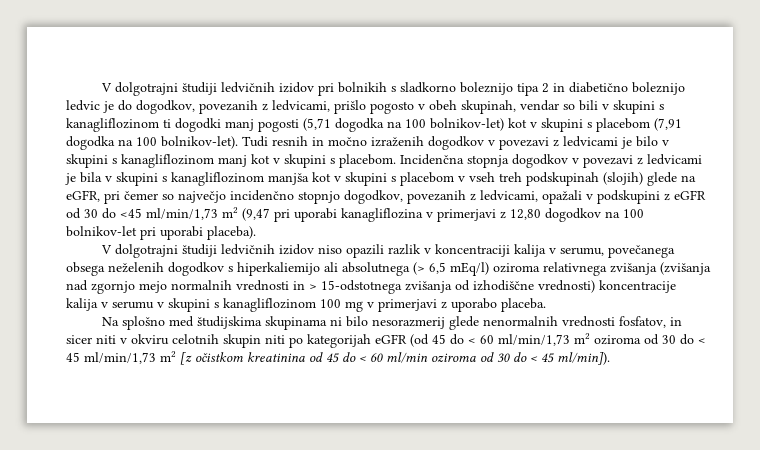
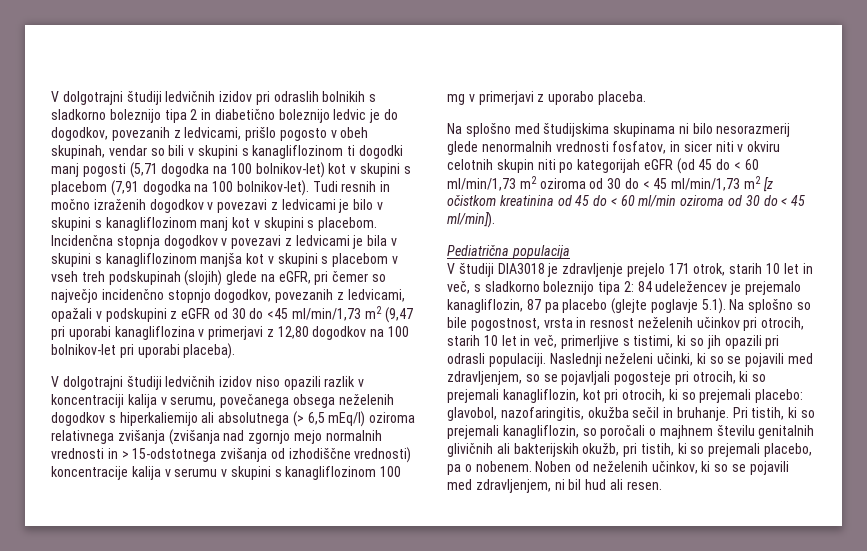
- V dolgotrajni študiji ledvičnih izidov pri bolnikih s sladkorno boleznijo tipa 2 in diabetično boleznijo ledvic je do dogodkov, povezanih z ledvicami, prišlo pogosto v obeh skupinah, vendar so bili v skupini s kanagliflozinom ti dogodki manj pogosti (5,71 dogodka na 100 bolnikov-let) kot v skupini s placebom (7,91 dogodka na 100 bolnikov-let).
+ V dolgotrajni študiji ledvičnih izidov pri odraslih bolnikih s sladkorno boleznijo tipa 2 in diabetično boleznijo ledvic je do dogodkov, povezanih z ledvicami, prišlo pogosto v obeh skupinah, vendar so bili v skupini s kanagliflozinom ti dogodki manj pogosti (5,71 dogodka na 100 bolnikov-let) kot v skupini s placebom (7,91 dogodka na 100 bolnikov-let).
+ Pediatrična populacija
+ V študiji DIA3018 je zdravljenje prejelo 171 otrok, starih 10 let in več, s sladkorno boleznijo tipa 2: 84 udeležencev je prejemalo kanagliflozin, 87 pa placebo (glejte poglavje 5.1). Na splošno so bile pogostnost, vrsta in resnost neželenih učinkov pri otrocih, starih 10 let in več, primerljive s tistimi, ki so jih opazili pri odrasli populaciji. Naslednji neželeni učinki, ki so se pojavili med zdravljenjem, so se pojavljali pogosteje pri otrocih, ki so prejemali kanagliflozin, kot pri otrocih, ki so prejemali placebo: glavobol, nazofaringitis, okužba sečil in bruhanje. Pri tistih, ki so prejemali kanagliflozin, so poročali o majhnem številu genitalnih glivičnih ali bakterijskih okužb, pri tistih, ki so prejemali placebo, pa o nobenem. Noben od neželenih učinkov, ki so se pojavili med zdravljenjem, ni bil hud ali resen.

